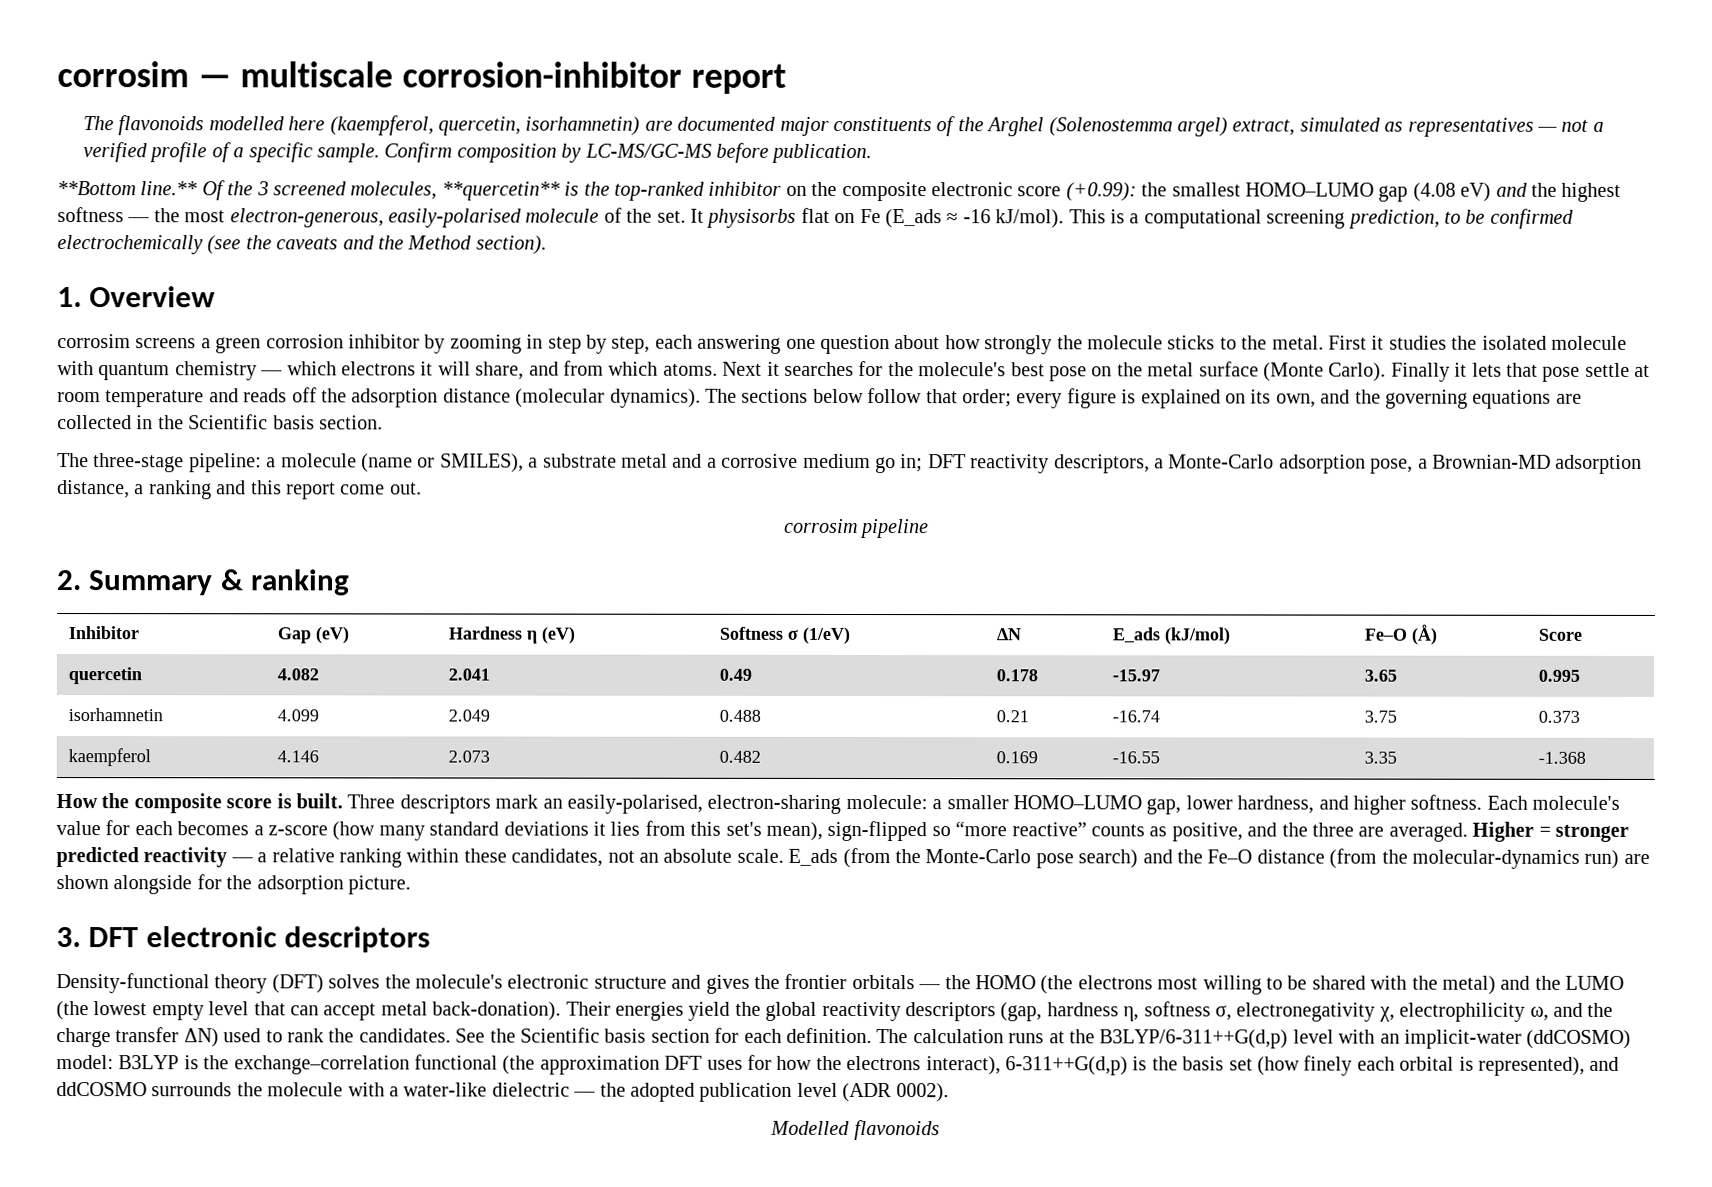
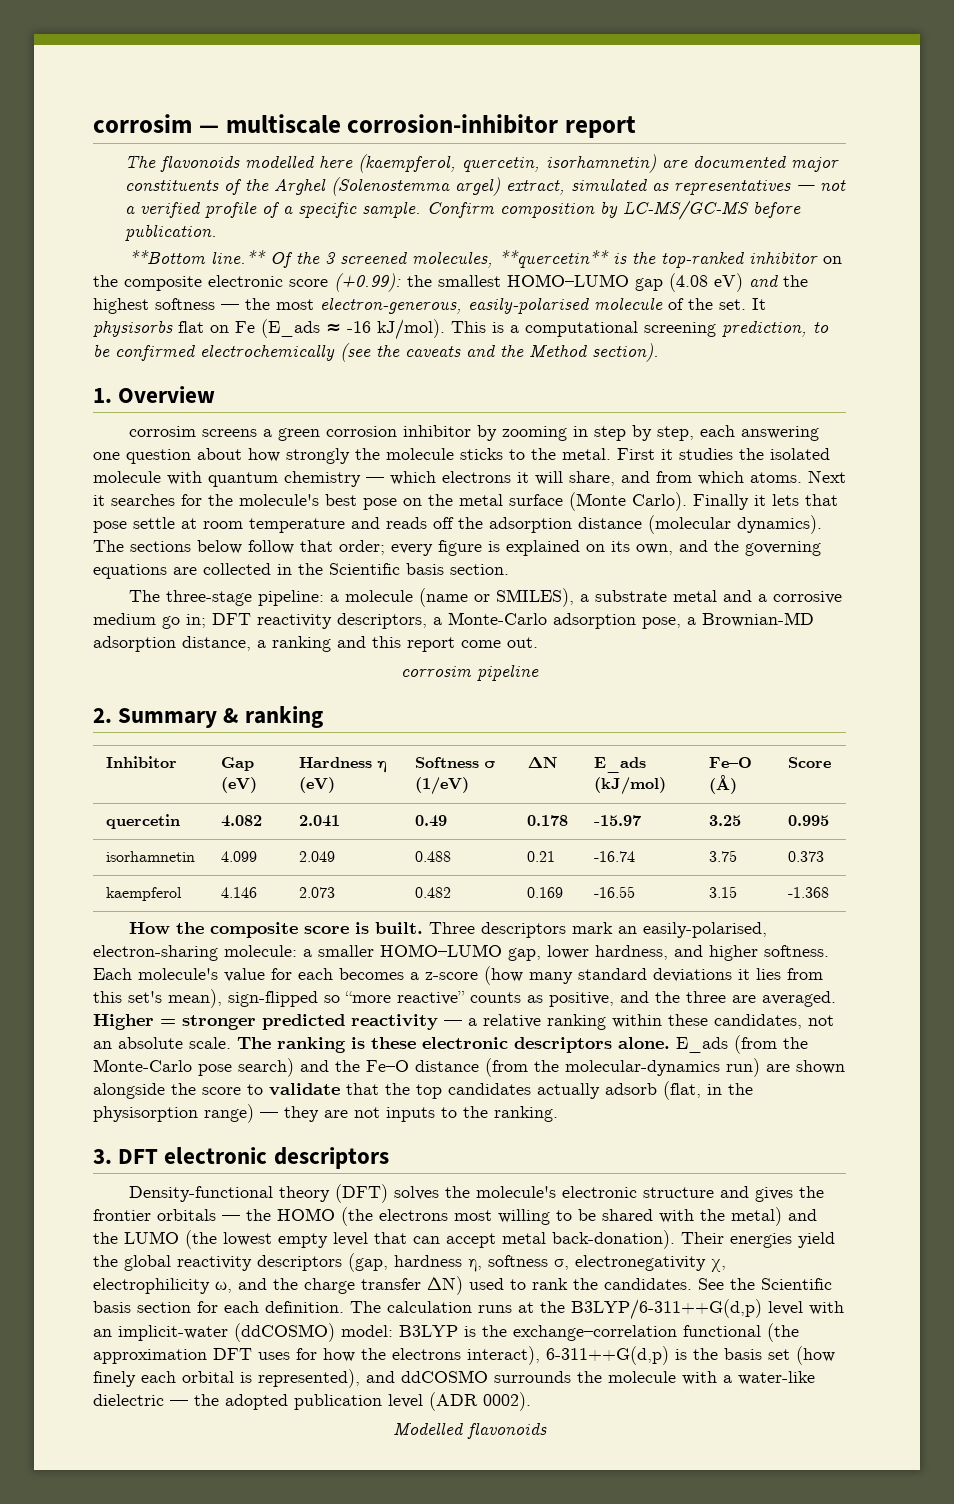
- quercetin | 4.082 | 2.041 | 0.49 | 0.178 | -15.97 | 3.65 | 0.995
+ quercetin | 4.082 | 2.041 | 0.49 | 0.178 | -15.97 | 3.25 | 0.995
- kaempferol | 4.146 | 2.073 | 0.482 | 0.169 | -16.55 | 3.35 | -1.368
+ kaempferol | 4.146 | 2.073 | 0.482 | 0.169 | -16.55 | 3.15 | -1.368
+ The ranking is these electronic descriptors alone.
- E_ads (from the Monte-Carlo pose search) and the Fe–O distance (from the molecular-dynamics run) are shown alongside for the adsorption picture.
+ E_ads (from the Monte-Carlo pose search) and the Fe–O distance (from the molecular-dynamics run) are shown alongside the score to validate that the top candidates actually adsorb (flat, in the physisorption range) — they are not inputs to the ranking.

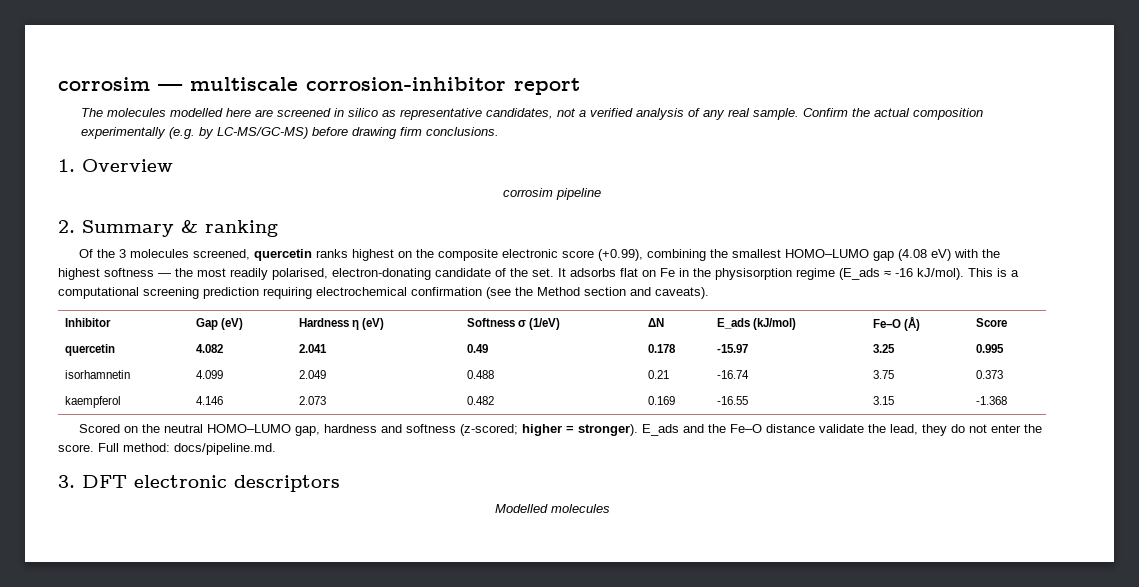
- The flavonoids modelled here (kaempferol, quercetin, isorhamnetin) are documented major constituents of the Arghel (Solenostemma argel) extract, simulated as representatives — not a verified profile of a specific sample. Confirm composition by LC-MS/GC-MS before publication.
- **Bottom line.** Of the 3 screened molecules, **quercetin** is the top-ranked inhibitor on the composite electronic score (+0.99): the smallest HOMO–LUMO gap (4.08 eV) and the highest softness — the most electron-generous, easily-polarised molecule of the set.
+ The molecules modelled here are screened in silico as representative candidates, not a verified analysis of any real sample. Confirm the actual composition experimentally (e.g. by LC-MS/GC-MS) before drawing firm conclusions.
+ 1. Overview
+ corrosim pipeline
+ 2. Summary & ranking
+ Of the 3 molecules screened, quercetin ranks highest on the composite electronic score (+0.99), combining the smallest HOMO–LUMO gap (4.08 eV) with the highest softness — the most readily polarised, electron-donating candidate of the set.
- It physisorbs flat on Fe (E_ads ≈ -16 kJ/mol).
+ It adsorbs flat on Fe in the physisorption regime (E_ads ≈ -16 kJ/mol).
- This is a computational screening prediction, to be confirmed electrochemically (see the caveats and the Method section).
- 1. Overview
- corrosim screens a green corrosion inhibitor by zooming in step by step, each answering one question about how strongly the molecule sticks to the metal. First it studies the isolated molecule with quantum chemistry — which electrons it will share, and from which atoms. Next it searches for the molecule's best pose on the metal surface (Monte Carlo). Finally it lets that pose settle at room temperature and reads off the adsorption distance (molecular dynamics). The sections below follow that order; every figure is explained on its own, and the governing equations are collected in the Scientific basis section.
- The three-stage pipeline: a molecule (name or SMILES), a substrate metal and a corrosive medium go in; DFT reactivity descriptors, a Monte-Carlo adsorption pose, a Brownian-MD adsorption distance, a ranking and this report come out.
- corrosim pipeline
- 2. Summary & ranking
+ This is a computational screening prediction requiring electrochemical confirmation (see the Method section and caveats).
- How the composite score is built. Three descriptors mark an easily-polarised, electron-sharing molecule: a smaller HOMO–LUMO gap, lower hardness, and higher softness. Each molecule's value for each becomes a z-score (how many standard deviations it lies from this set's mean), sign-flipped so “more reactive” counts as positive, and the three are averaged. Higher = stronger predicted reactivity — a relative ranking within these candidates, not an absolute scale. The ranking is these electronic descriptors alone. E_ads (from the Monte-Carlo pose search) and the Fe–O distance (from the molecular-dynamics run) are shown alongside the score to validate that the top candidates actually adsorb (flat, in the physisorption range) — they are not inputs to the ranking.
+ Scored on the neutral HOMO–LUMO gap, hardness and softness (z-scored; higher = stronger). E_ads and the Fe–O distance validate the lead, they do not enter the score. Full method: docs/pipeline.md.
  3. DFT electronic descriptors
- Density-functional theory (DFT) solves the molecule's electronic structure and gives the frontier orbitals — the HOMO (the electrons most willing to be shared with the metal) and the LUMO (the lowest empty level that can accept metal back-donation). Their energies yield the global reactivity descriptors (gap, hardness η, softness σ, electronegativity χ, electrophilicity ω, and the charge transfer ΔN) used to rank the candidates. See the Scientific basis section for each definition. The calculation runs at the B3LYP/6-311++G(d,p) level with an implicit-water (ddCOSMO) model: B3LYP is the exchange–correlation functional (the approximation DFT uses for how the electrons interact), 6-311++G(d,p) is the basis set (how finely each orbital is represented), and ddCOSMO surrounds the molecule with a water-like dielectric — the adopted publication level (ADR 0002).
- Modelled flavonoids
+ Modelled molecules

